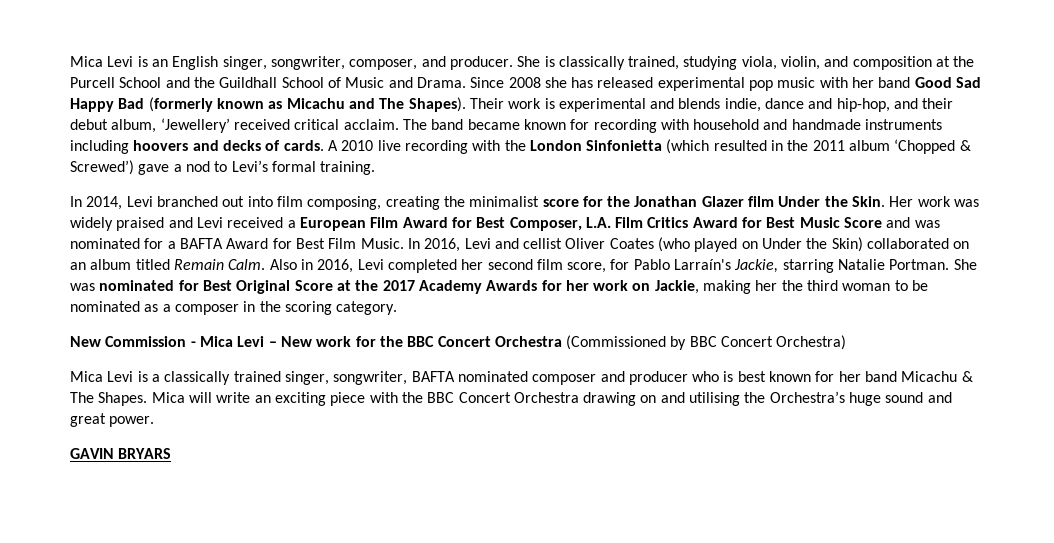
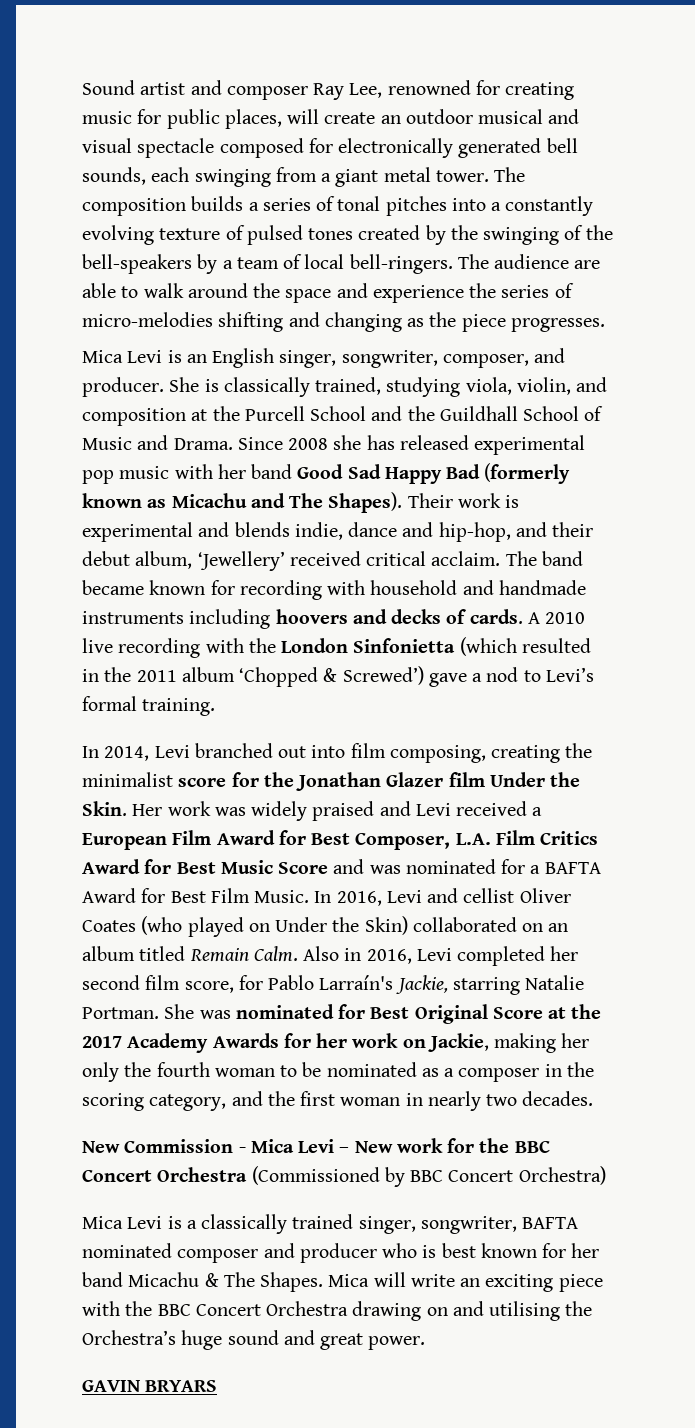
+ Sound artist and composer Ray Lee, renowned for creating music for public places, will create an outdoor musical and visual spectacle composed for electronically generated bell sounds, each swinging from a giant metal tower. The composition builds a series of tonal pitches into a constantly evolving texture of pulsed tones created by the swinging of the bell-speakers by a team of local bell-ringers. The audience are able to walk around the space and experience the series of micro-melodies shifting and changing as the piece progresses.
- She was nominated for Best Original Score at the 2017 Academy Awards for her work on Jackie, making her the third woman to be nominated as a composer in the scoring category.
+ She was nominated for Best Original Score at the 2017 Academy Awards for her work on Jackie, making her only the fourth woman to be nominated as a composer in the scoring category, and the first woman in nearly two decades.

